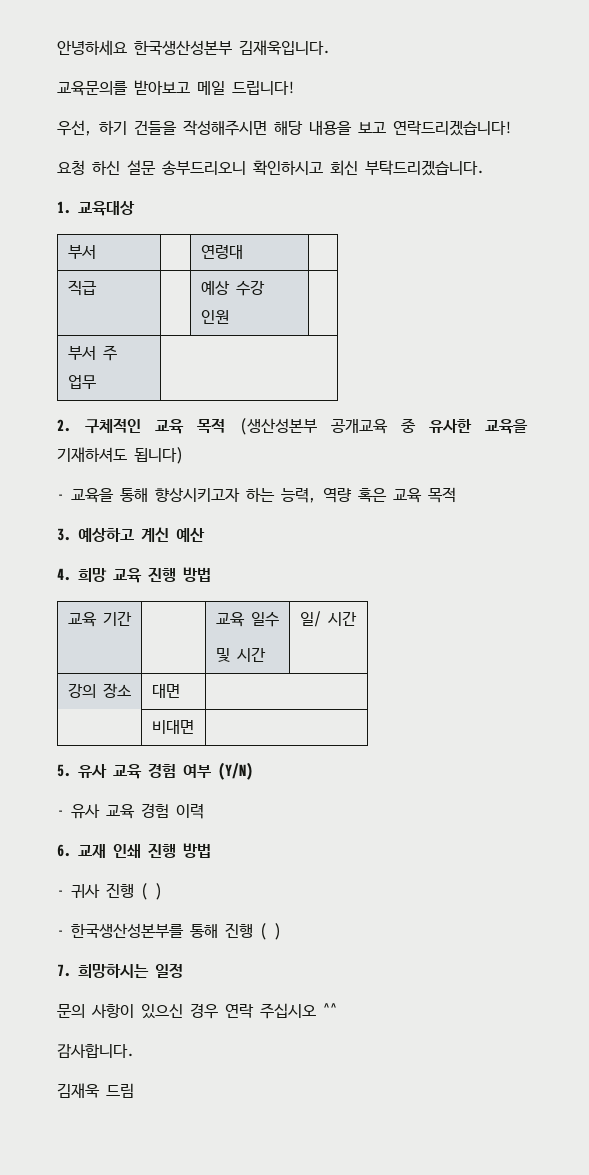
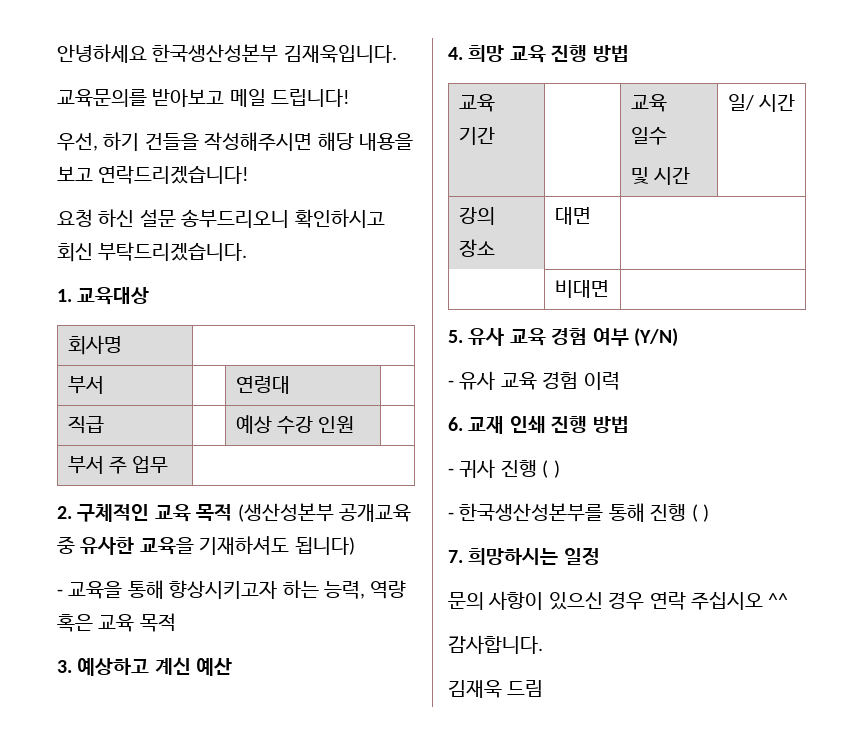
+ 회사명 |

